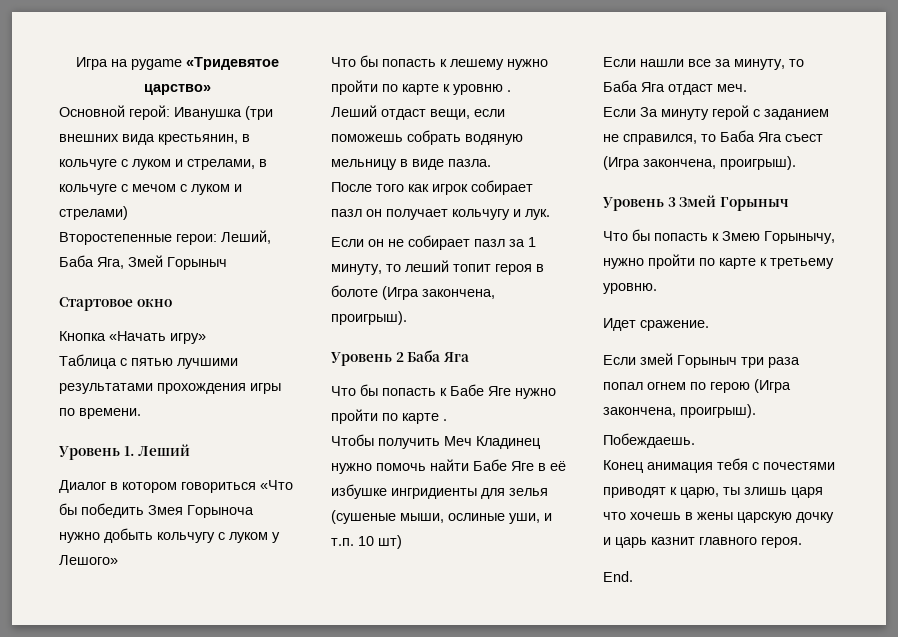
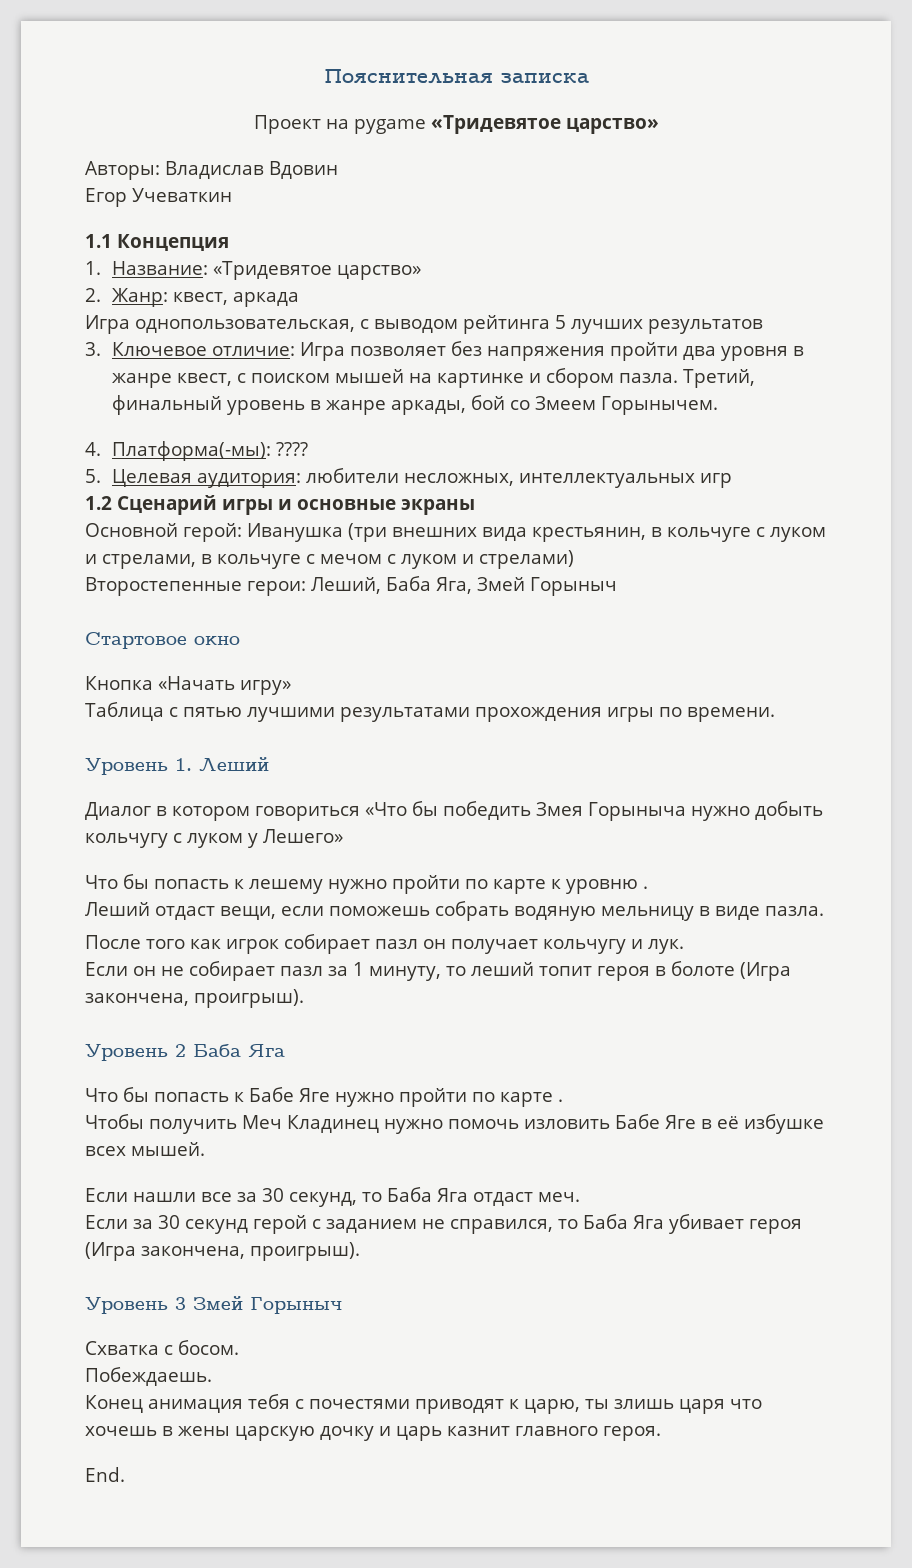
- Игра на pygame «Тридевятое царство»
+ Пояснительная записка
+ Проект на pygame «Тридевятое царство»
+ Авторы: Владислав Вдовин
+ Егор Учеваткин
+ 1.1 Концепция
+ 1. Название: «Тридевятое царство»
+ 2. Жанр: квест, аркада
+ Игра однопользовательская, с выводом рейтинга 5 лучших результатов
+ 3. Ключевое отличие: Игра позволяет без напряжения пройти два уровня в жанре квест, с поиском мышей на картинке и сбором пазла. Третий, финальный уровень в жанре аркады, бой со Змеем Горынычем.
+ 4. Платформа(-мы): ????
+ 5. Целевая аудитория: любители несложных, интеллектуальных игр
+ 1.2 Сценарий игры и основные экраны
- Диалог в котором говориться «Что бы победить Змея Горыноча нужно добыть кольчугу с луком у Лешого»
+ Диалог в котором говориться «Что бы победить Змея Горыныча нужно добыть кольчугу с луком у Лешего»
- Чтобы получить Меч Кладинец нужно помочь найти Бабе Яге в её избушке ингридиенты для зелья (сушеные мыши, ослиные уши, и т.п. 10 шт)
+ Чтобы получить Меч Кладинец нужно помочь изловить Бабе Яге в её избушке всех мышей.
- Если нашли все за минуту, то Баба Яга отдаст меч.
+ Если нашли все за 30 секунд, то Баба Яга отдаст меч.
- Если За минуту герой с заданием не справился, то Баба Яга съест (Игра закончена, проигрыш).
+ Если за 30 секунд герой с заданием не справился, то Баба Яга убивает героя (Игра закончена, проигрыш).
- Что бы попасть к Змею Горынычу, нужно пройти по карте к третьему уровню.
- Идет сражение.
- Если змей Горыныч три раза попал огнем по герою (Игра закончена, проигрыш).
+ Схватка с босом.

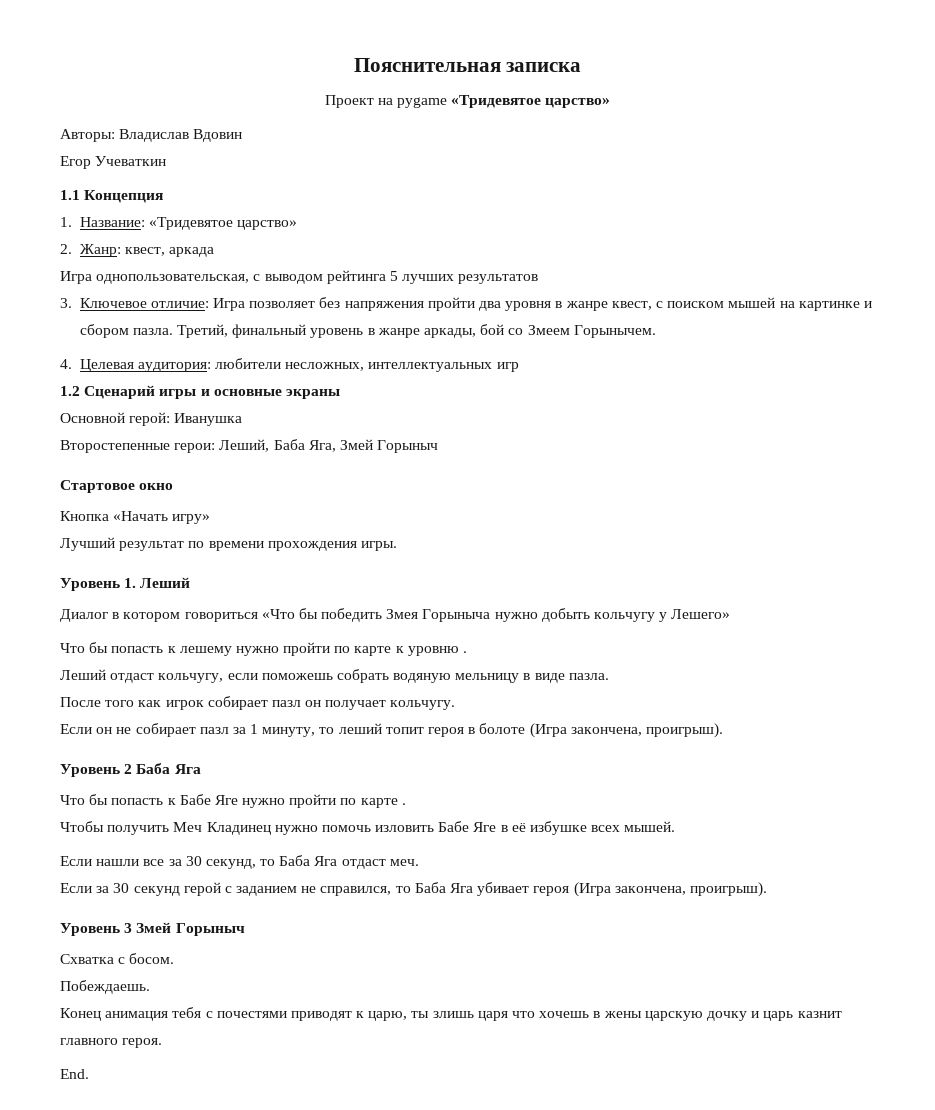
- 4. Платформа(-мы): ????
- 5. Целевая аудитория: любители несложных, интеллектуальных игр
+ 4. Целевая аудитория: любители несложных, интеллектуальных игр
- Основной герой: Иванушка (три внешних вида крестьянин, в кольчуге с луком и стрелами, в кольчуге с мечом с луком и стрелами)
+ Основной герой: Иванушка
- Таблица с пятью лучшими результатами прохождения игры по времени.
+ Лучший результат по времени прохождения игры.
- Диалог в котором говориться «Что бы победить Змея Горыныча нужно добыть кольчугу с луком у Лешего»
+ Диалог в котором говориться «Что бы победить Змея Горыныча нужно добыть кольчугу у Лешего»
- Леший отдаст вещи, если поможешь собрать водяную мельницу в виде пазла.
+ Леший отдаст кольчугу, если поможешь собрать водяную мельницу в виде пазла.
- После того как игрок собирает пазл он получает кольчугу и лук.
+ После того как игрок собирает пазл он получает кольчугу.

